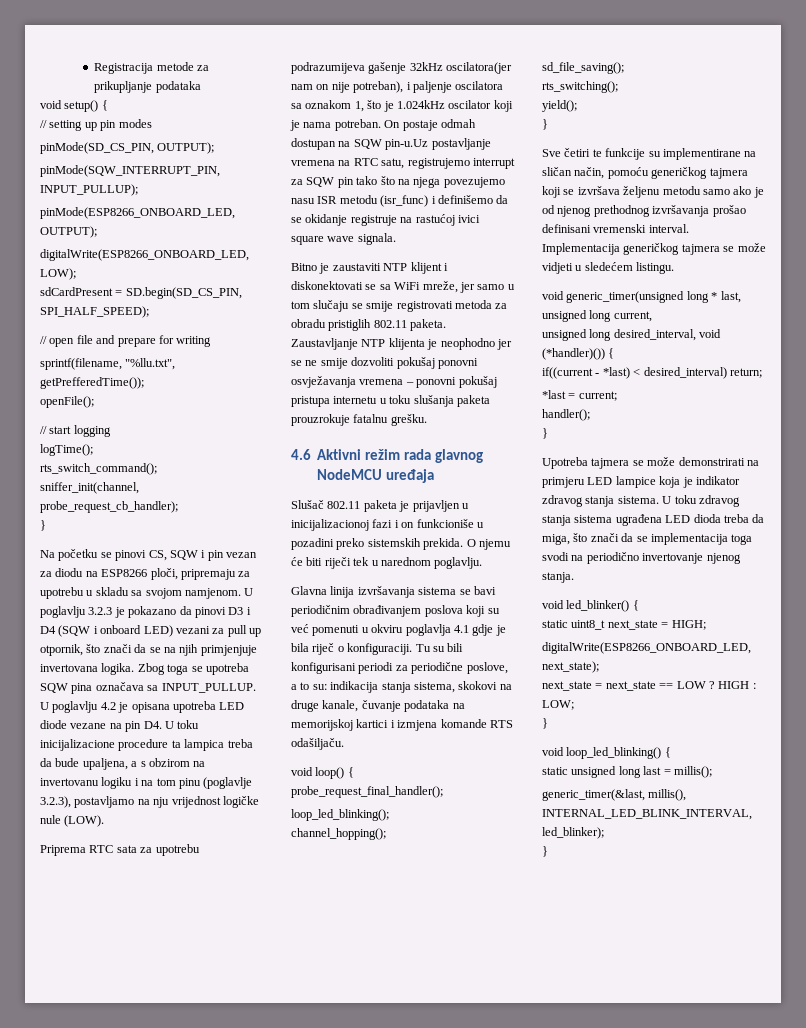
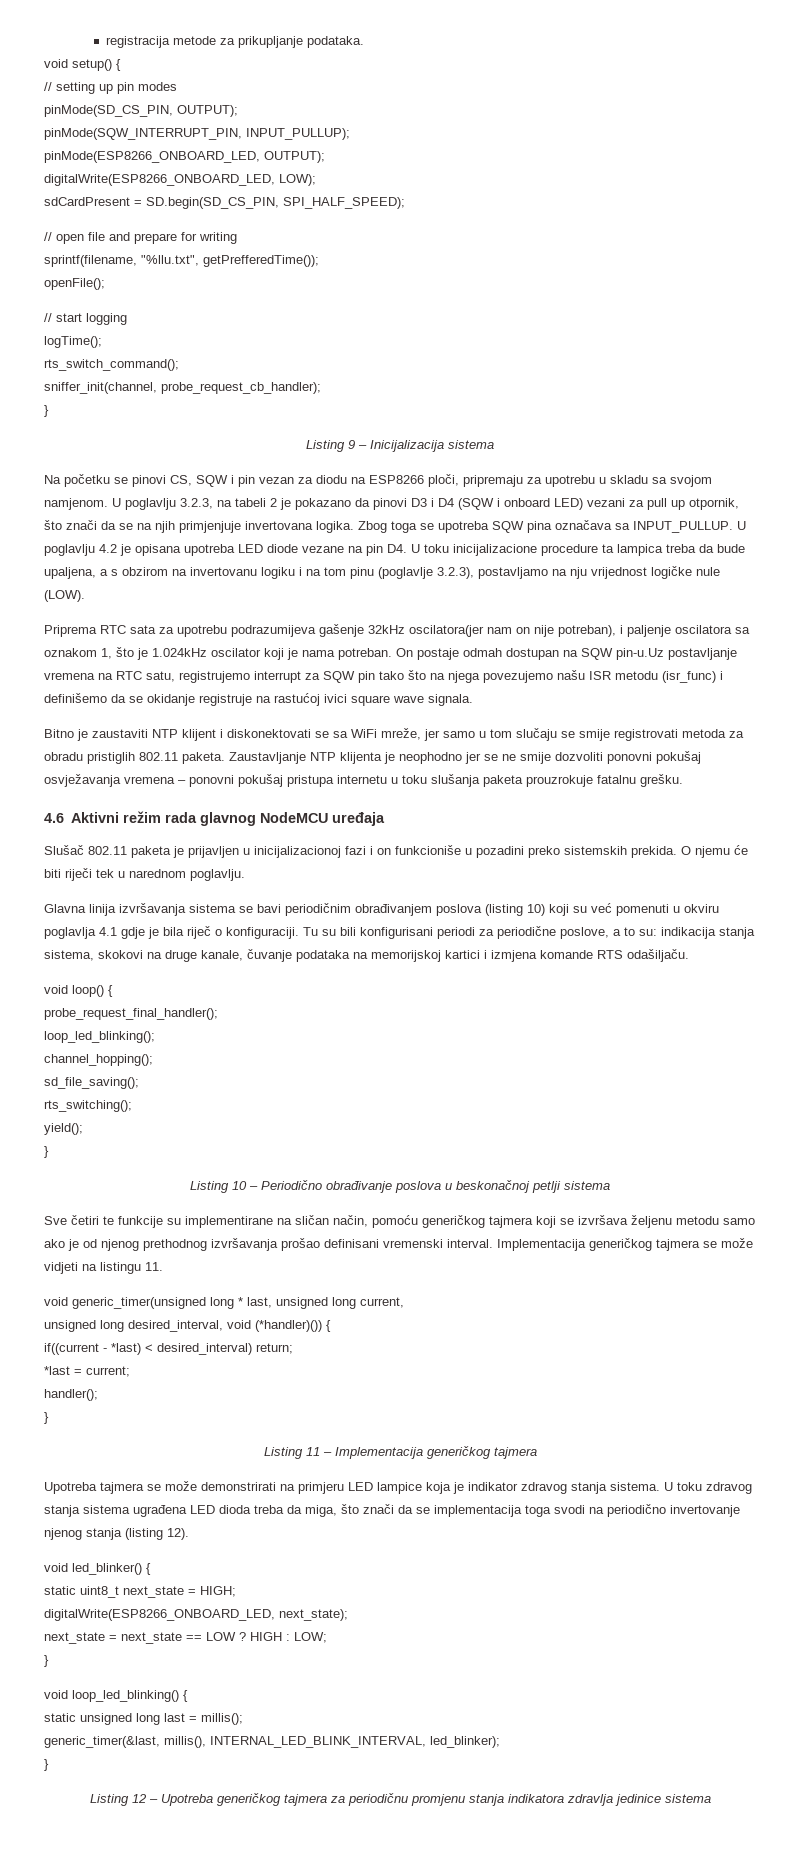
- Registracija metode za prikupljanje podataka
+ registracija metode za prikupljanje podataka.
+ Listing 9 – Inicijalizacija sistema
- U poglavlju 3.2.3 je pokazano da pinovi D3 i D4 (SQW i onboard LED) vezani za pull up otpornik, što znači da se na njih primjenjuje invertovana logika.
+ U poglavlju 3.2.3, na tabeli 2 je pokazano da pinovi D3 i D4 (SQW i onboard LED) vezani za pull up otpornik, što znači da se na njih primjenjuje invertovana logika.
- On postaje odmah dostupan na SQW pin-u.Uz postavljanje vremena na RTC satu, registrujemo interrupt za SQW pin tako što na njega povezujemo nasu ISR metodu (isr_func) i definišemo da se okidanje registruje na rastućoj ivici square wave signala.
+ On postaje odmah dostupan na SQW pin-u.Uz postavljanje vremena na RTC satu, registrujemo interrupt za SQW pin tako što na njega povezujemo našu ISR metodu (isr_func) i definišemo da se okidanje registruje na rastućoj ivici square wave signala.
- Zaustavljanje NTP klijenta je neophodno jer se ne smije dozvoliti pokušaj ponovni osvježavanja vremena – ponovni pokušaj pristupa internetu u toku slušanja paketa prouzrokuje fatalnu grešku.
+ Zaustavljanje NTP klijenta je neophodno jer se ne smije dozvoliti ponovni pokušaj osvježavanja vremena – ponovni pokušaj pristupa internetu u toku slušanja paketa prouzrokuje fatalnu grešku.
- Glavna linija izvršavanja sistema se bavi periodičnim obrađivanjem poslova koji su već pomenuti u okviru poglavlja 4.1 gdje je bila riječ o konfiguraciji.
+ Glavna linija izvršavanja sistema se bavi periodičnim obrađivanjem poslova (listing 10) koji su već pomenuti u okviru poglavlja 4.1 gdje je bila riječ o konfiguraciji.
+ Listing 10 – Periodično obrađivanje poslova u beskonačnoj petlji sistema
- Implementacija generičkog tajmera se može vidjeti u sledećem listingu.
+ Implementacija generičkog tajmera se može vidjeti na listingu 11.
+ Listing 11 – Implementacija generičkog tajmera
- U toku zdravog stanja sistema ugrađena LED dioda treba da miga, što znači da se implementacija toga svodi na periodično invertovanje njenog stanja.
+ U toku zdravog stanja sistema ugrađena LED dioda treba da miga, što znači da se implementacija toga svodi na periodično invertovanje njenog stanja (listing 12).
+ Listing 12 – Upotreba generičkog tajmera za periodičnu promjenu stanja indikatora zdravlja jedinice sistema

